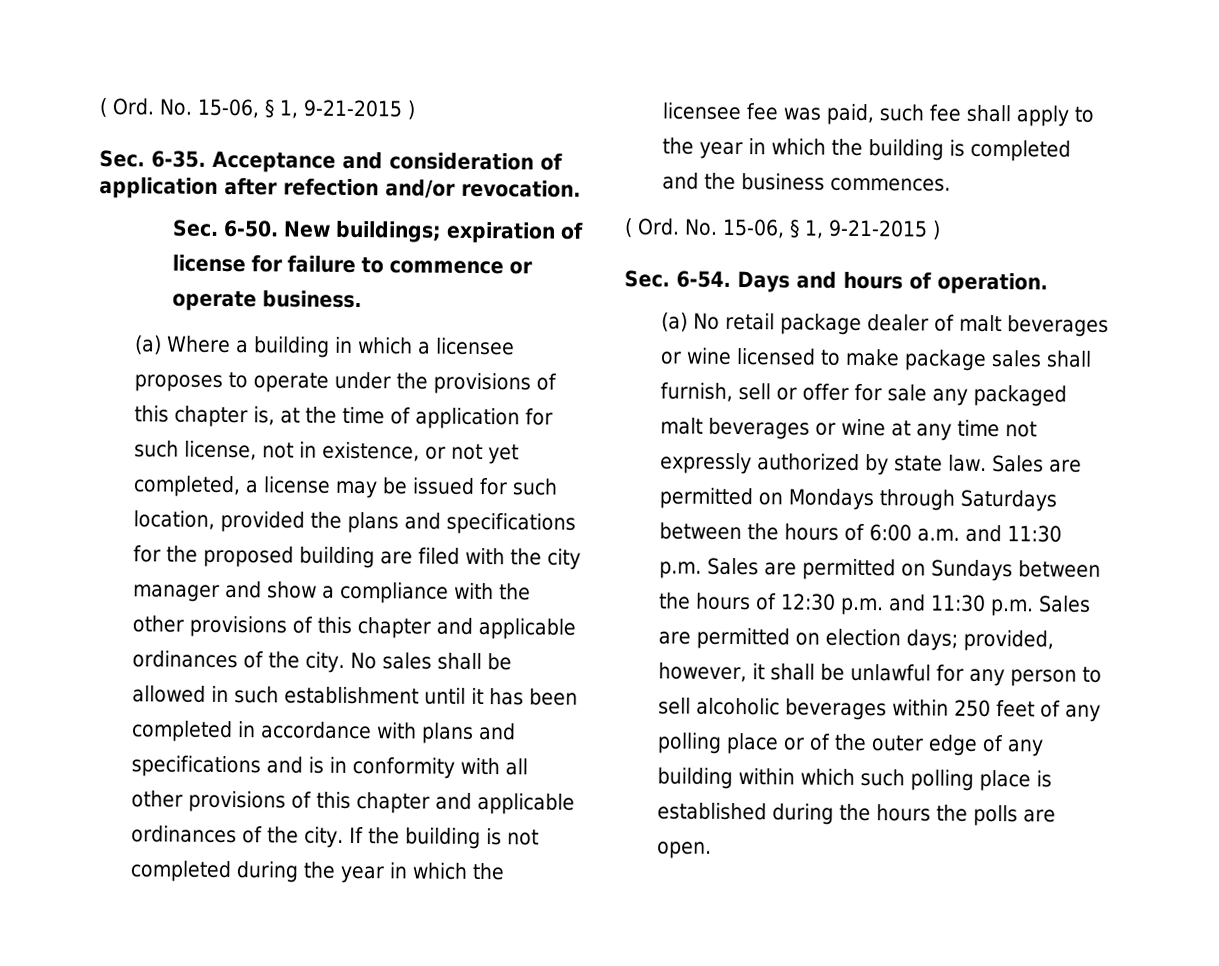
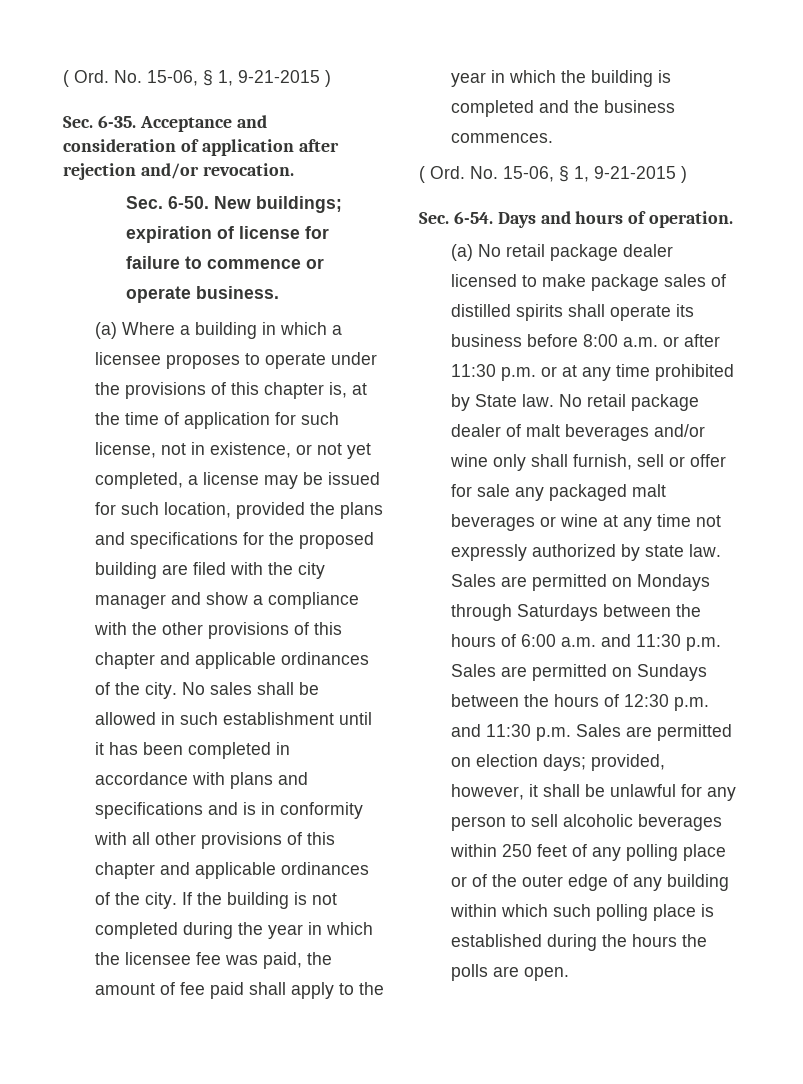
- Acceptance and consideration of application after refection and/or revocation.
+ Acceptance and consideration of application after rejection and/or revocation.
- If the building is not completed during the year in which the licensee fee was paid, such fee shall apply to the year in which the building is completed and the business commences.
+ If the building is not completed during the year in which the licensee fee was paid, the amount of fee paid shall apply to the year in which the building is completed and the business commences.
- (a) No retail package dealer of malt beverages or wine licensed to make package sales shall furnish, sell or offer for sale any packaged malt beverages or wine at any time not expressly authorized by state law.
+ (a) No retail package dealer licensed to make package sales of distilled spirits shall operate its business before 8:00 a.m. or after 11:30 p.m. or at any time prohibited by State law. No retail package dealer of malt beverages and/or wine only shall furnish, sell or offer for sale any packaged malt beverages or wine at any time not expressly authorized by state law.

